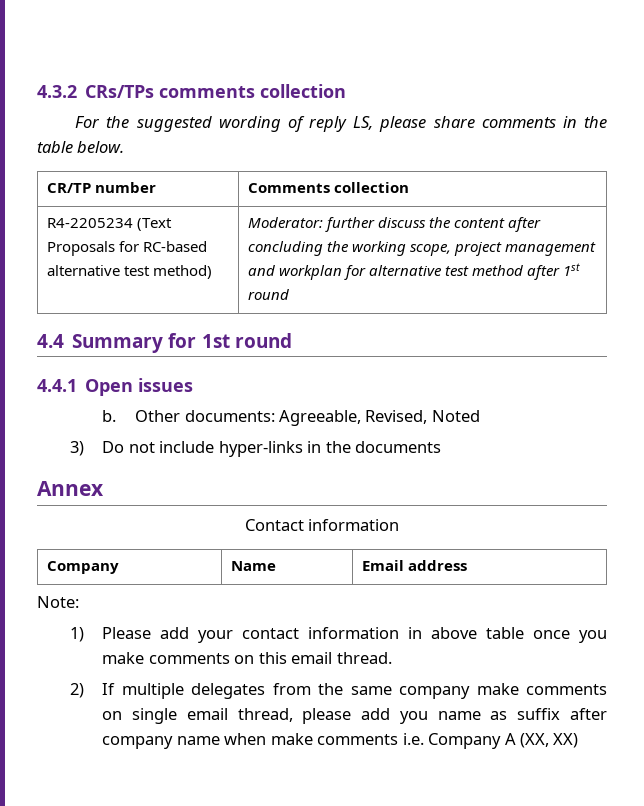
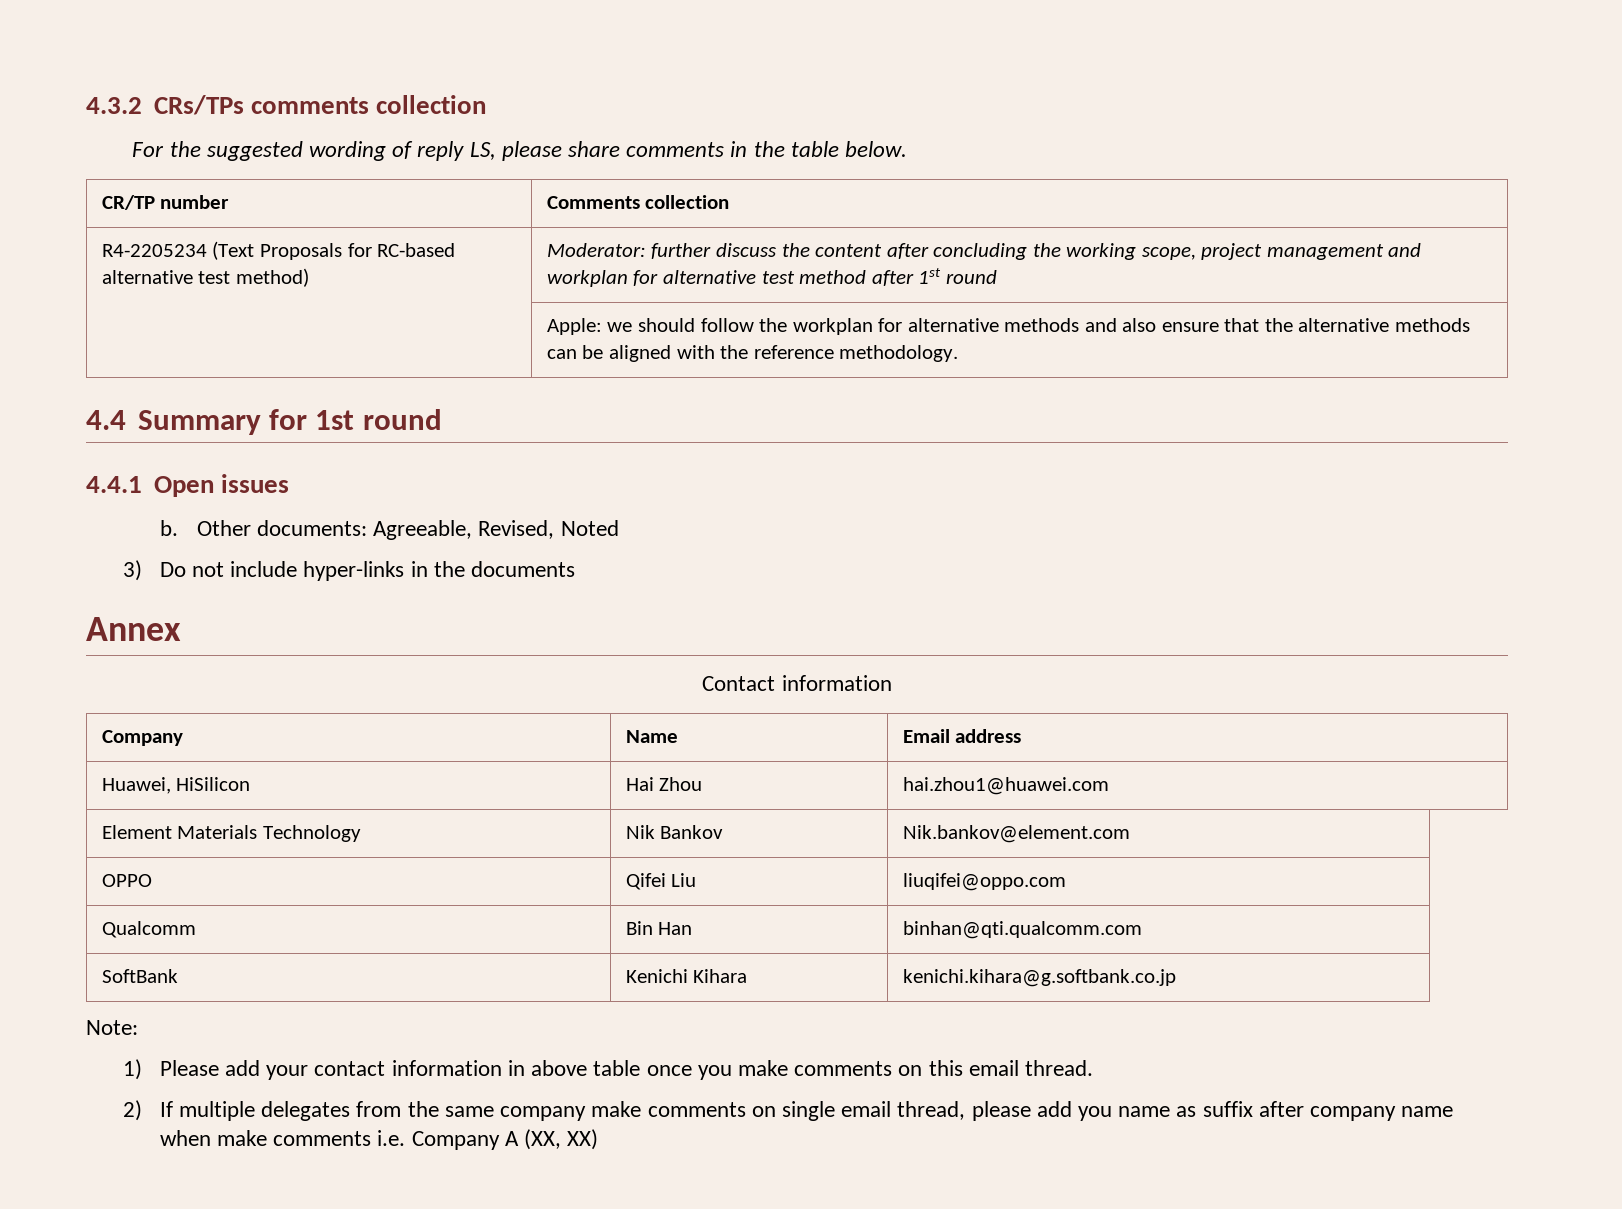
+ | Apple: we should follow the workplan for alternative methods and also ensure that the alternative methods can be aligned with the reference methodology.
+ Huawei, HiSilicon | Hai Zhou | hai.zhou1@huawei.com
+ Element Materials Technology | Nik Bankov | Nik.bankov@element.com
+ OPPO | Qifei Liu | liuqifei@oppo.com
+ Qualcomm | Bin Han | binhan@qti.qualcomm.com
+ SoftBank | Kenichi Kihara | kenichi.kihara@g.softbank.co.jp

